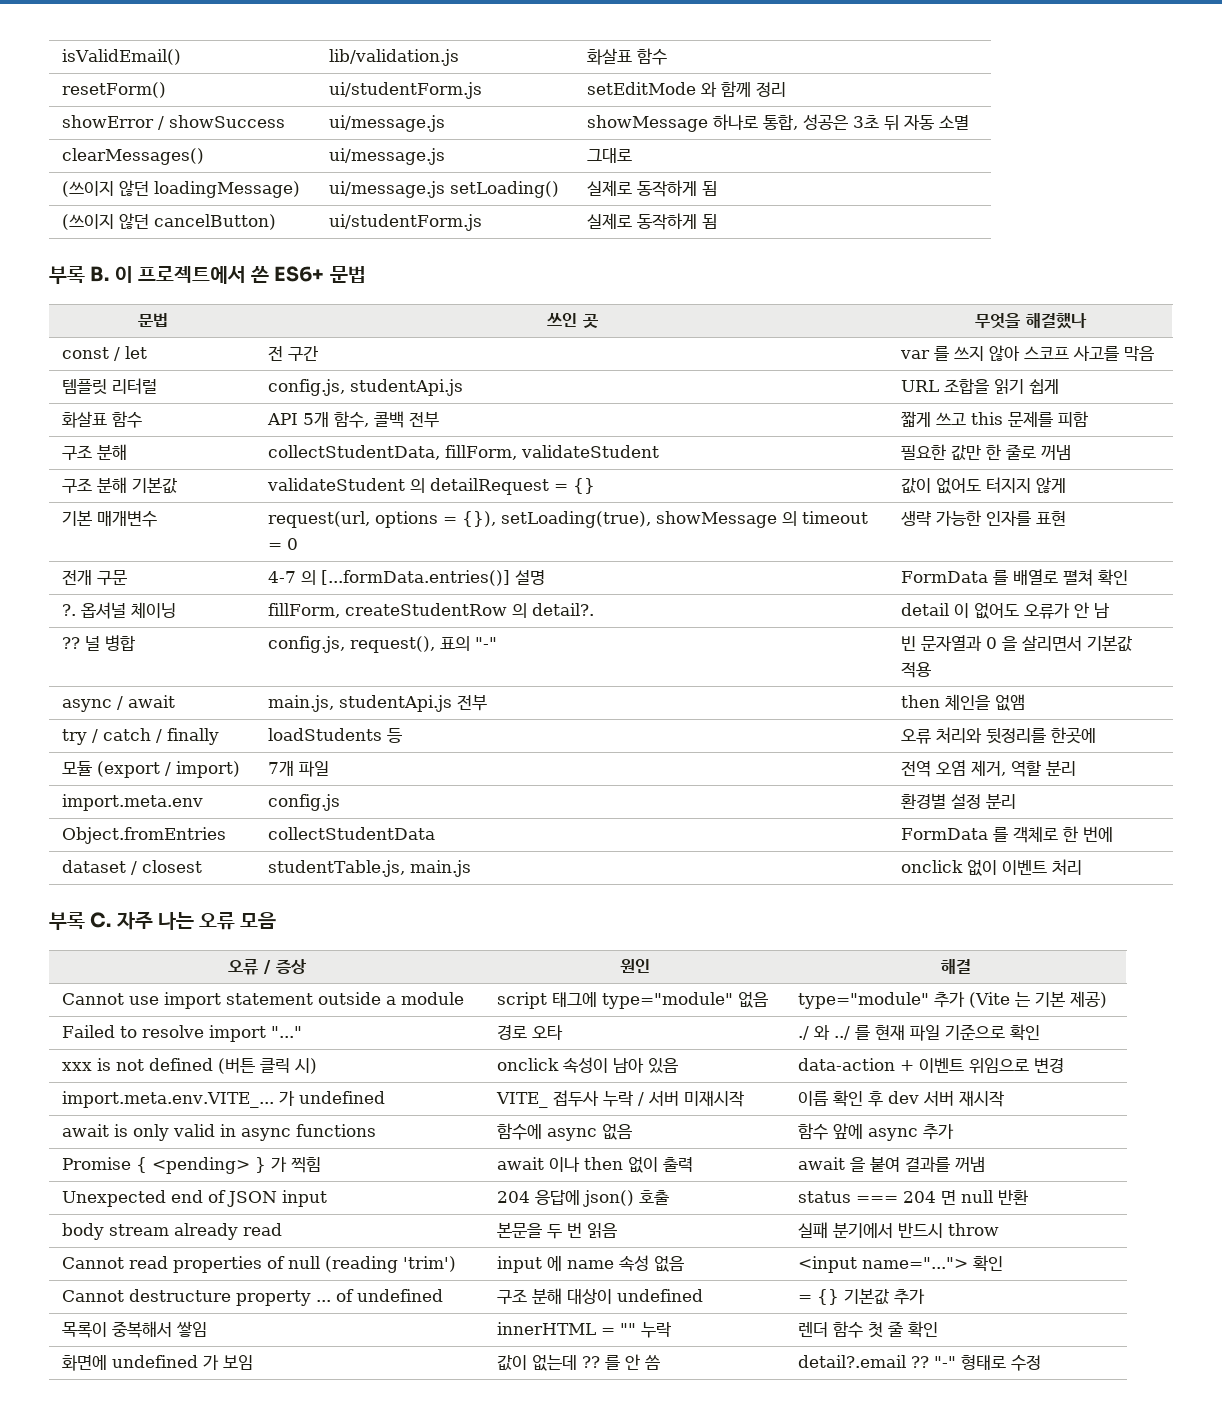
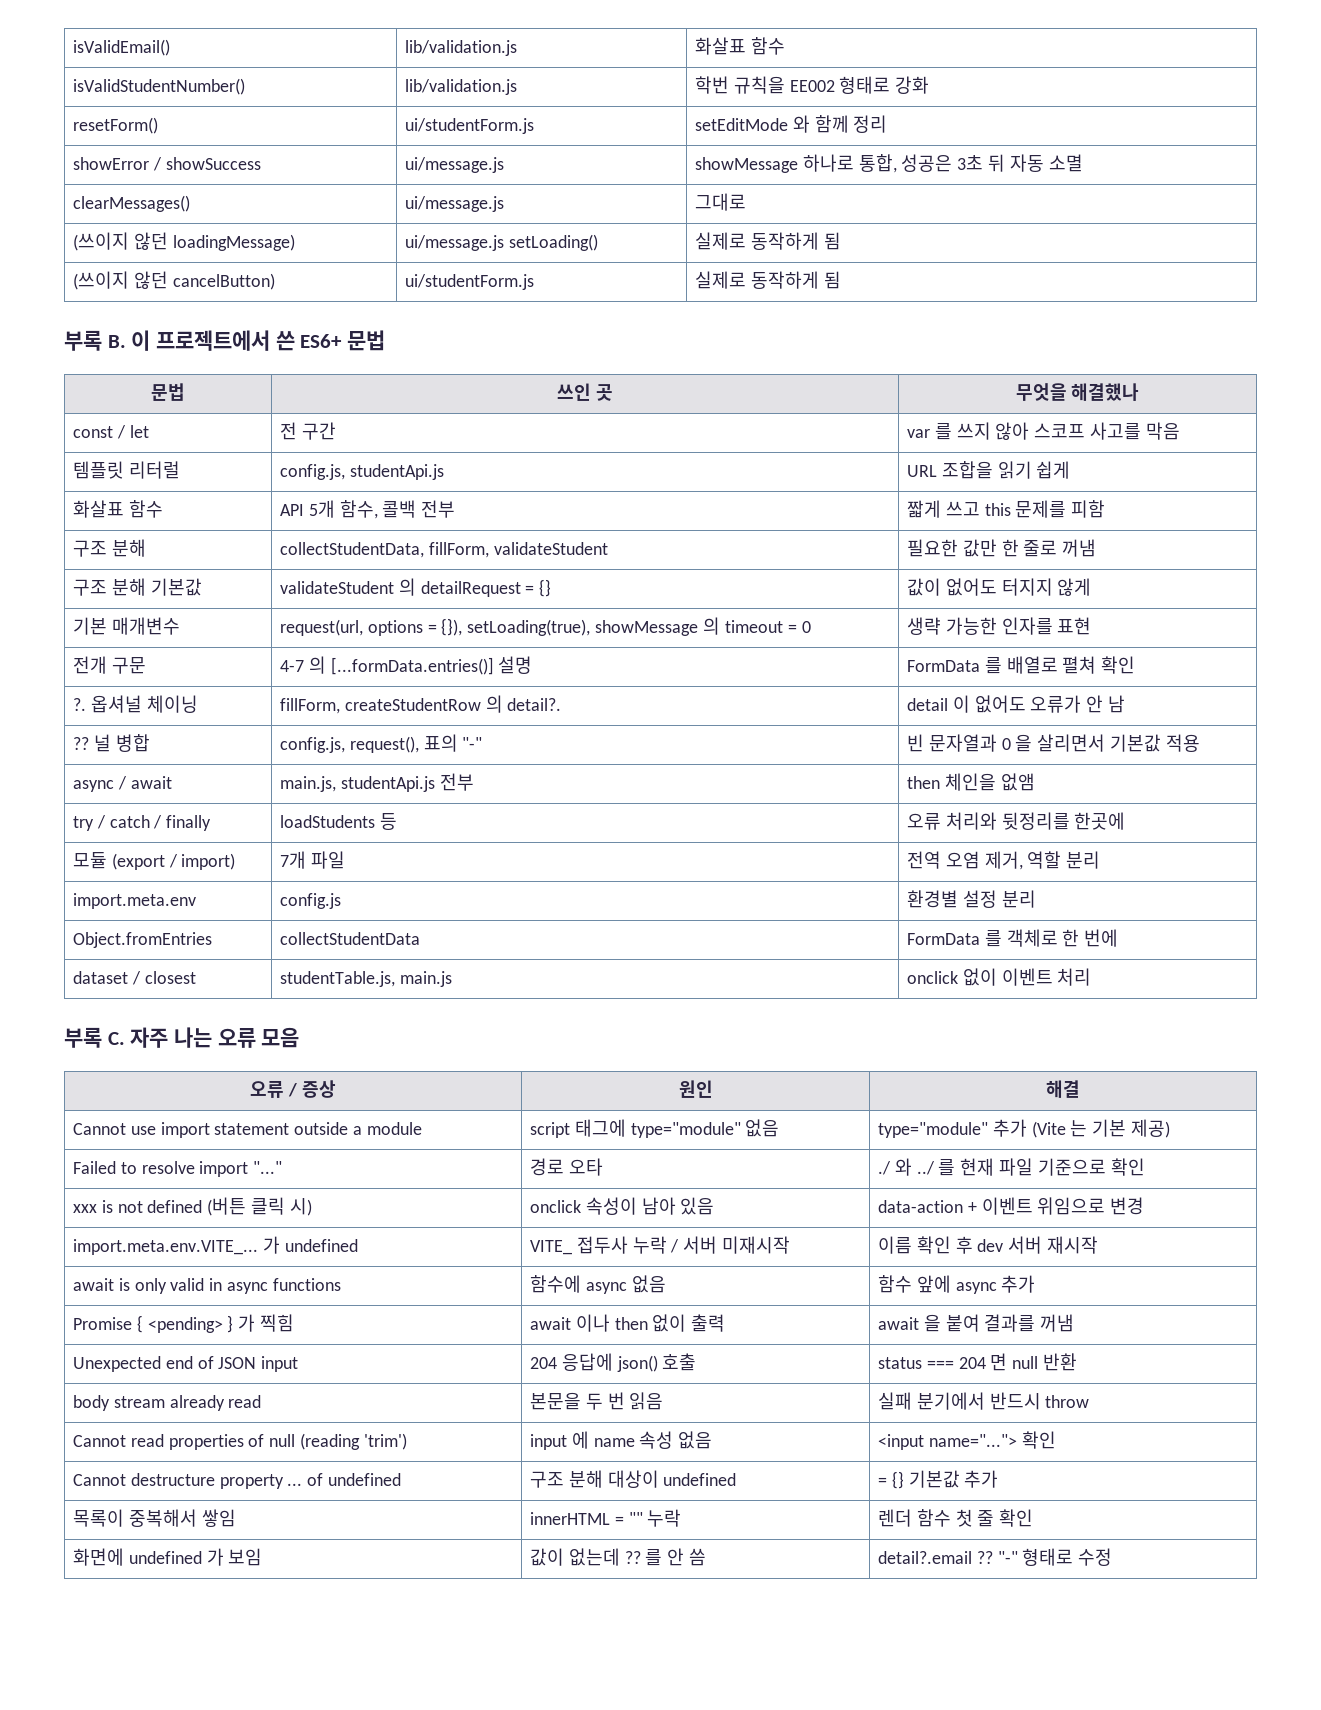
+ isValidStudentNumber() | lib/validation.js | 학번 규칙을 EE002 형태로 강화

